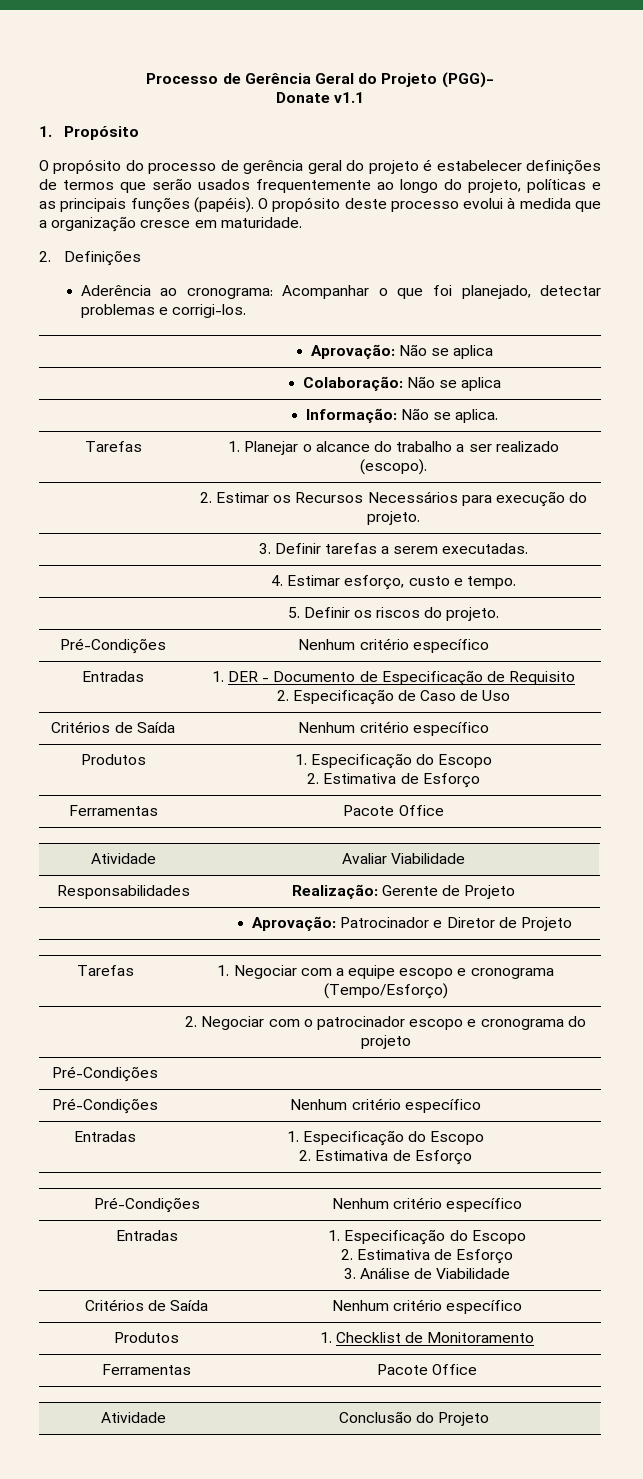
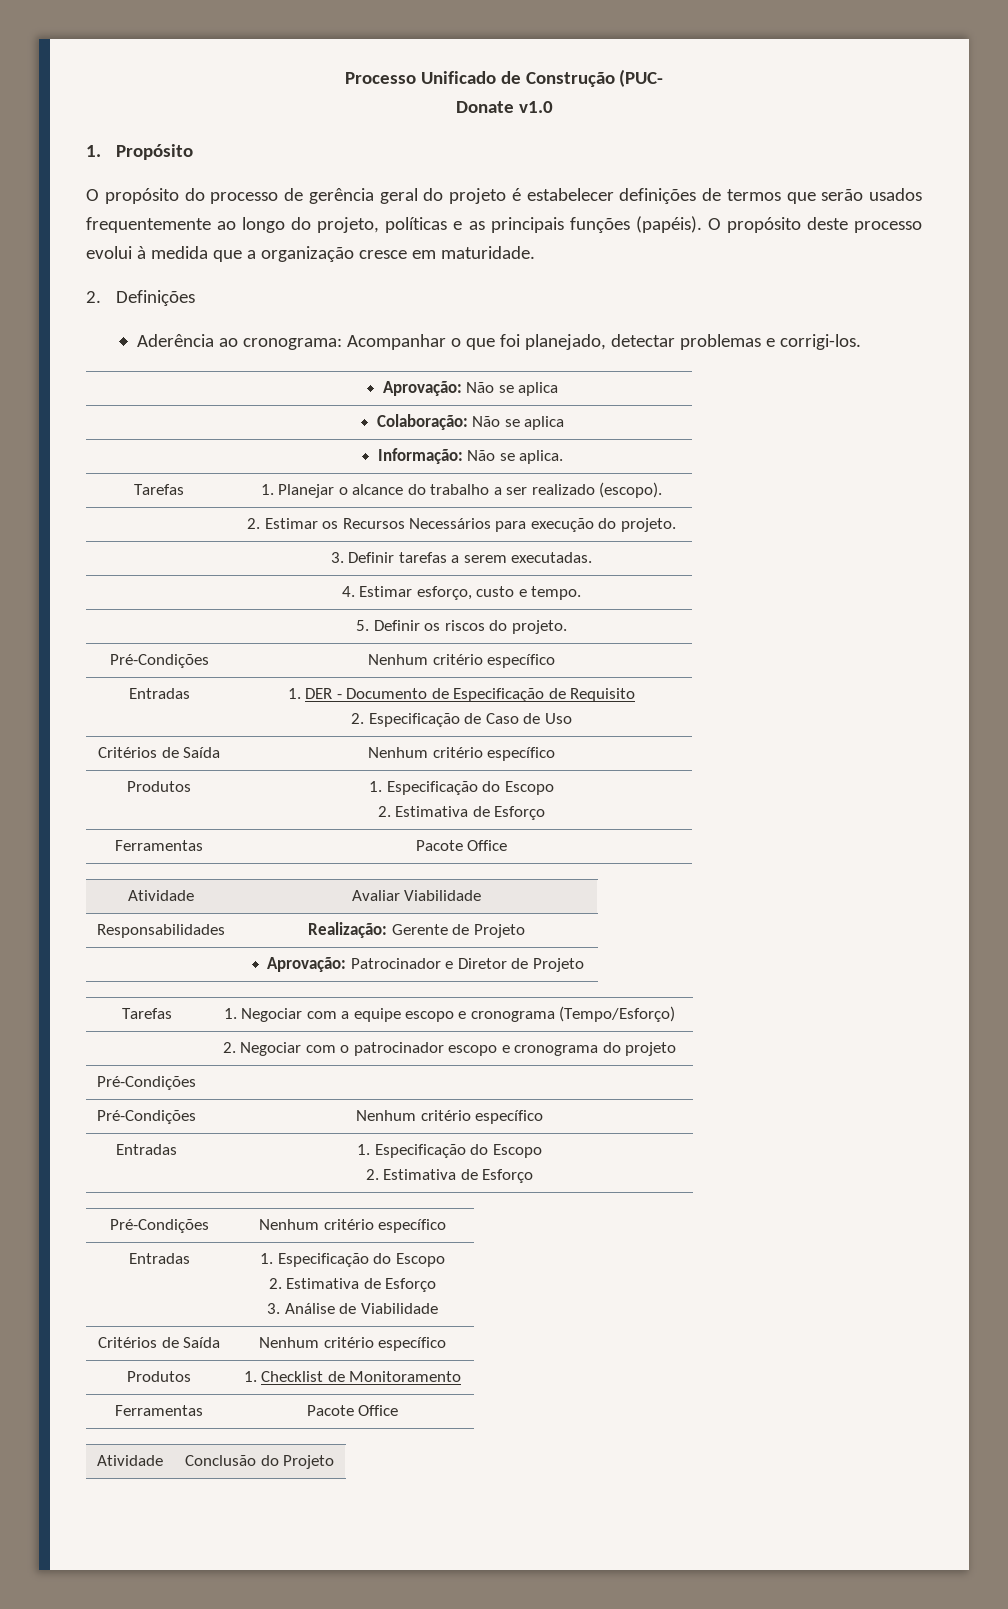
- Processo de Gerência Geral do Projeto (PGG)-
+ Processo Unificado de Construção (PUC-
- Donate v1.1
+ Donate v1.0

